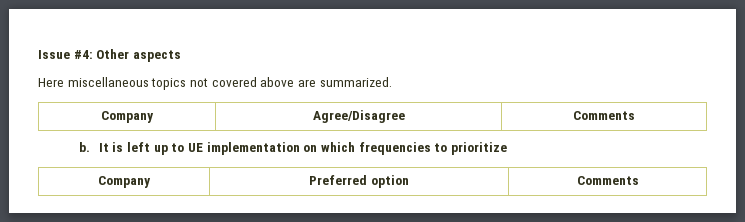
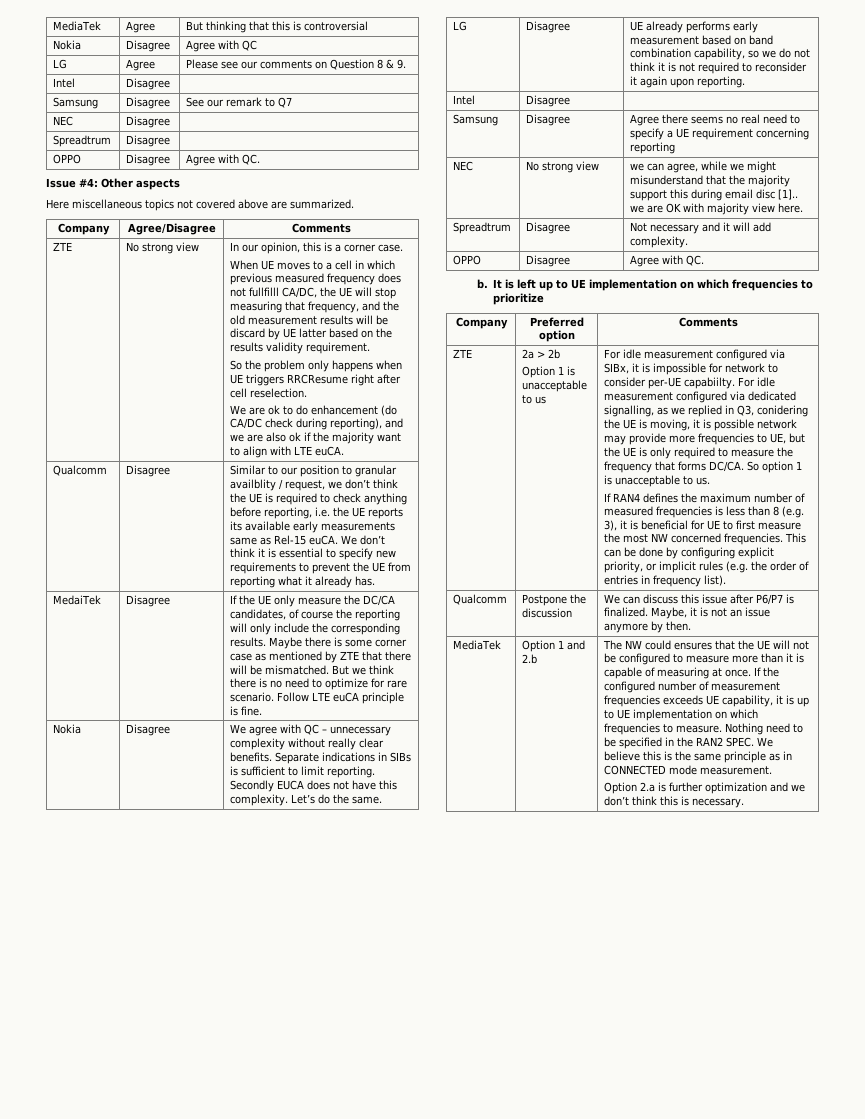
+ MediaTek | Agree | But thinking that this is controversial
+ Nokia | Disagree | Agree with QC
+ LG | Agree | Please see our comments on Question 8 & 9.
+ Intel | Disagree |
+ Samsung | Disagree | See our remark to Q7
+ NEC | Disagree |
+ Spreadtrum | Disagree |
+ OPPO | Disagree | Agree with QC.
+ ZTE | No strong view | In our opinion, this is a corner case.
+ When UE moves to a cell in which previous measured frequency does not fullfilll CA/DC, the UE will stop measuring that frequency, and the old measurement results will be discard by UE latter based on the results validity requirement.
+ So the problem only happens when UE triggers RRCResume right after cell reselection.
+ We are ok to do enhancement (do CA/DC check during reporting), and we are also ok if the majority want to align with LTE euCA.
+ Qualcomm | Disagree | Similar to our position to granular availblity / request, we don’t think the UE is required to check anything before reporting, i.e. the UE reports its available early measurements same as Rel-15 euCA. We don’t think it is essential to specify new requirements to prevent the UE from reporting what it already has.
+ MedaiTek | Disagree | If the UE only measure the DC/CA candidates, of course the reporting will only include the corresponding results. Maybe there is some corner case as mentioned by ZTE that there will be mismatched. But we think there is no need to optimize for rare scenario. Follow LTE euCA principle is fine.
+ Nokia | Disagree | We agree with QC – unnecessary complexity without really clear benefits. Separate indications in SIBs is sufficient to limit reporting. Secondly EUCA does not have this complexity. Let’s do the same.
+ LG | Disagree | UE already performs early measurement based on band combination capability, so we do not think it is not required to reconsider it again upon reporting.
+ Intel | Disagree |
+ Samsung | Disagree | Agree there seems no real need to specify a UE requirement concerning reporting
+ NEC | No strong view | we can agree, while we might misunderstand that the majority support this during email disc [1].. we are OK with majority view here.
+ Spreadtrum | Disagree | Not necessary and it will add complexity.
+ OPPO | Disagree | Agree with QC.
+ ZTE | 2a > 2b
+ Option 1 is unacceptable to us | For idle measurement configured via SIBx, it is impossible for network to consider per-UE capabiilty. For idle measurement configured via dedicated signalling, as we replied in Q3, conidering the UE is moving, it is possible network may provide more frequencies to UE, but the UE is only required to measure the frequency that forms DC/CA. So option 1 is unacceptable to us.
+ If RAN4 defines the maximum number of measured frequencies is less than 8 (e.g. 3), it is beneficial for UE to first measure the most NW concerned frequencies. This can be done by configuring explicit priority, or implicit rules (e.g. the order of entries in frequency list).
+ Qualcomm | Postpone the discussion | We can discuss this issue after P6/P7 is finalized. Maybe, it is not an issue anymore by then.
+ MediaTek | Option 1 and 2.b | The NW could ensures that the UE will not be configured to measure more than it is capable of measuring at once. If the configured number of measurement frequencies exceeds UE capability, it is up to UE implementation on which frequencies to measure. Nothing need to be specified in the RAN2 SPEC. We believe this is the same principle as in CONNECTED mode measurement.
+ Option 2.a is further optimization and we don’t think this is necessary.

